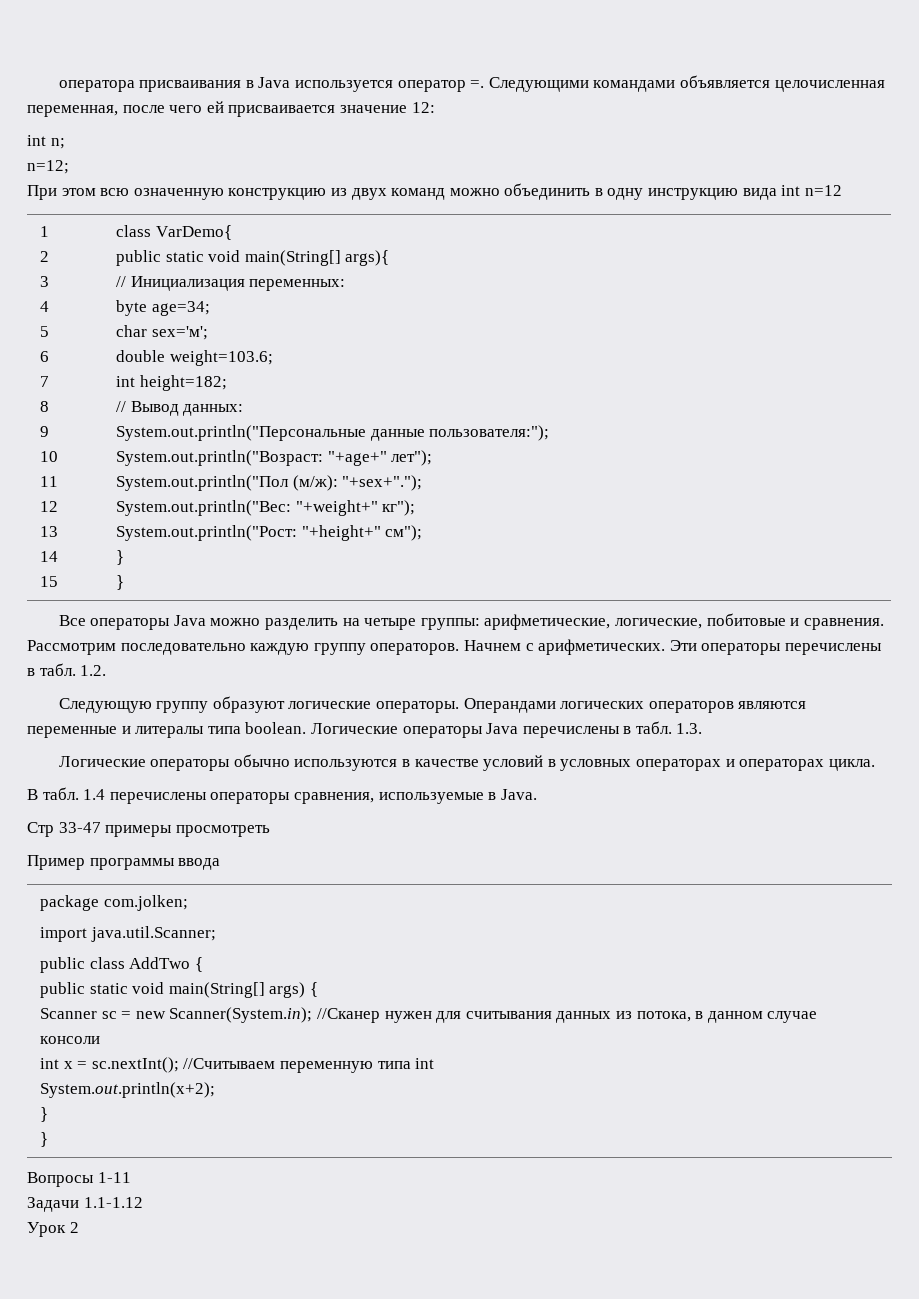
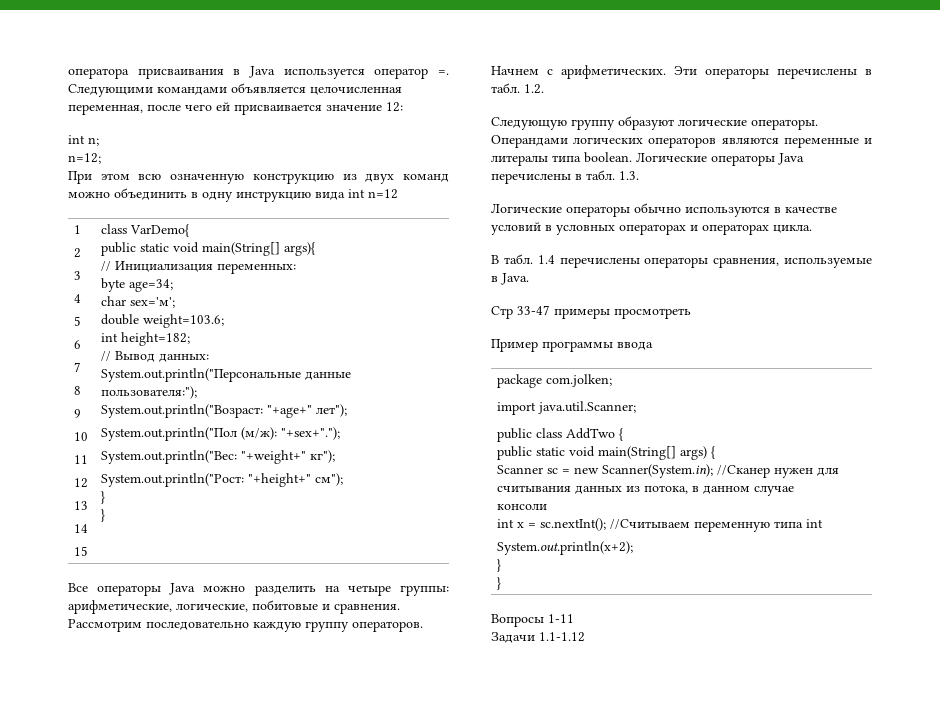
- Урок 2

